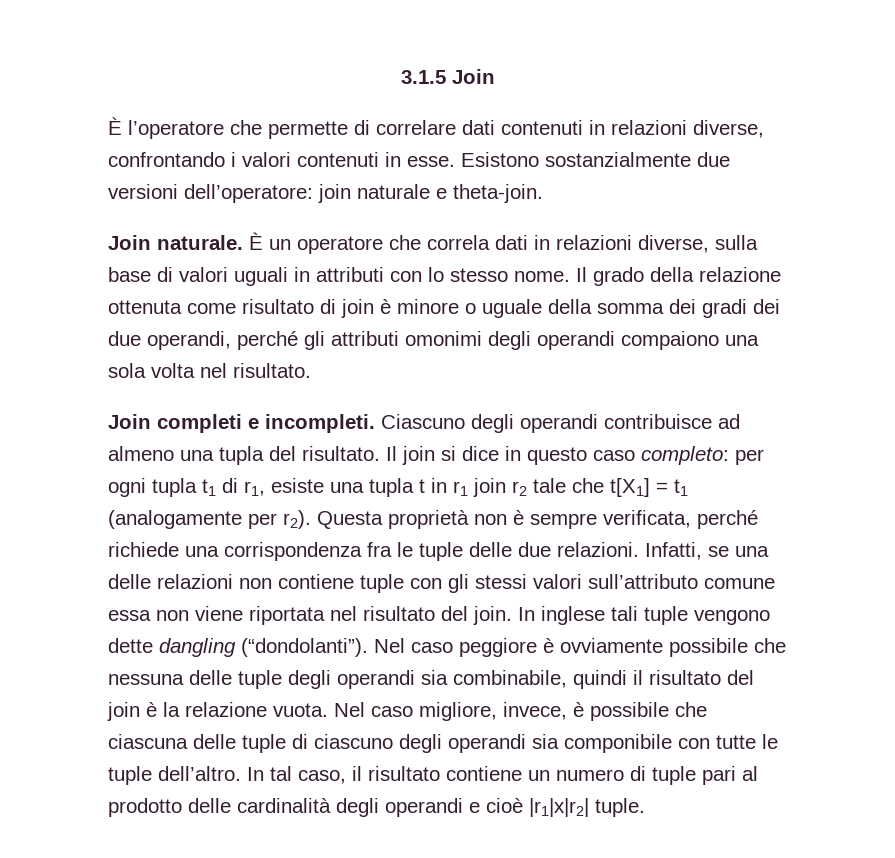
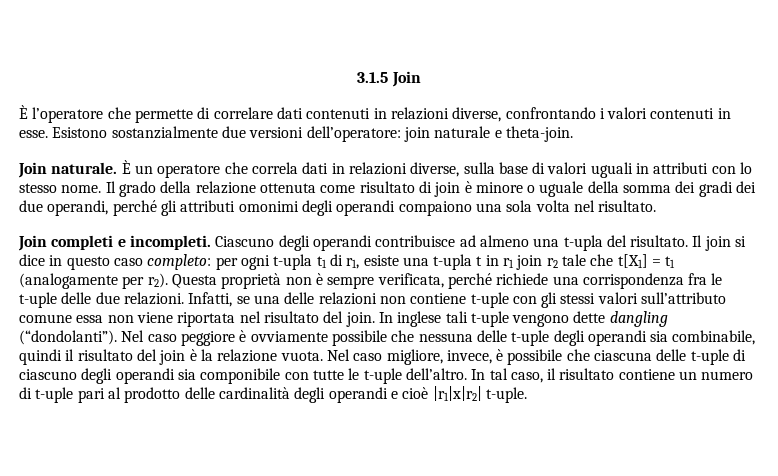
- Ciascuno degli operandi contribuisce ad almeno una tupla del risultato.
+ Ciascuno degli operandi contribuisce ad almeno una t-upla del risultato.
- Il join si dice in questo caso completo: per ogni tupla t1 di r1, esiste una tupla t in r1 join r2 tale che t[X1] = t1 (analogamente per r2).
+ Il join si dice in questo caso completo: per ogni t-upla t1 di r1, esiste una t-upla t in r1 join r2 tale che t[X1] = t1 (analogamente per r2).
- Questa proprietà non è sempre verificata, perché richiede una corrispondenza fra le tuple delle due relazioni.
+ Questa proprietà non è sempre verificata, perché richiede una corrispondenza fra le t-uple delle due relazioni.
- Infatti, se una delle relazioni non contiene tuple con gli stessi valori sull’attributo comune essa non viene riportata nel risultato del join.
+ Infatti, se una delle relazioni non contiene t-uple con gli stessi valori sull’attributo comune essa non viene riportata nel risultato del join.
- In inglese tali tuple vengono dette dangling (“dondolanti”).
+ In inglese tali t-uple vengono dette dangling (“dondolanti”).
- Nel caso peggiore è ovviamente possibile che nessuna delle tuple degli operandi sia combinabile, quindi il risultato del join è la relazione vuota.
+ Nel caso peggiore è ovviamente possibile che nessuna delle t-uple degli operandi sia combinabile, quindi il risultato del join è la relazione vuota.
- Nel caso migliore, invece, è possibile che ciascuna delle tuple di ciascuno degli operandi sia componibile con tutte le tuple dell’altro.
+ Nel caso migliore, invece, è possibile che ciascuna delle t-uple di ciascuno degli operandi sia componibile con tutte le t-uple dell’altro.
- In tal caso, il risultato contiene un numero di tuple pari al prodotto delle cardinalità degli operandi e cioè |r1|x|r2| tuple.
+ In tal caso, il risultato contiene un numero di t-uple pari al prodotto delle cardinalità degli operandi e cioè |r1|x|r2| t-uple.

